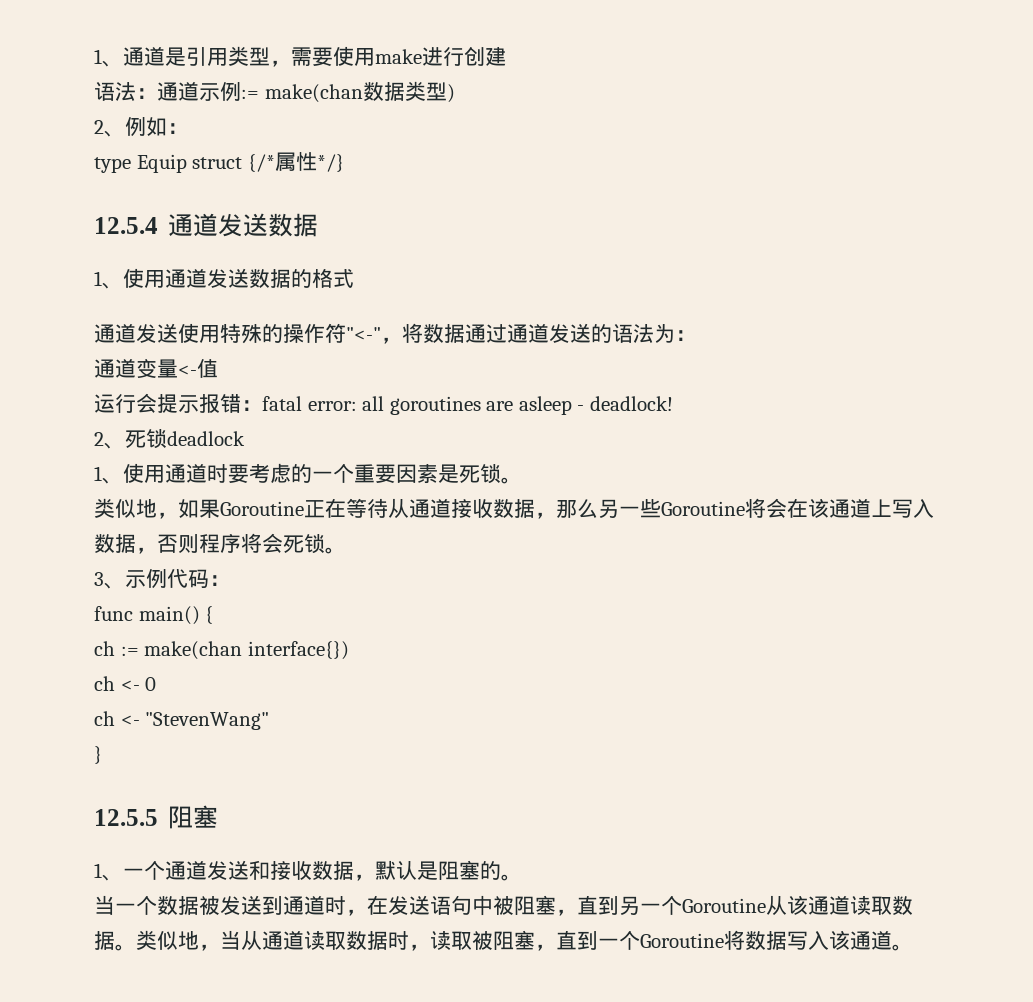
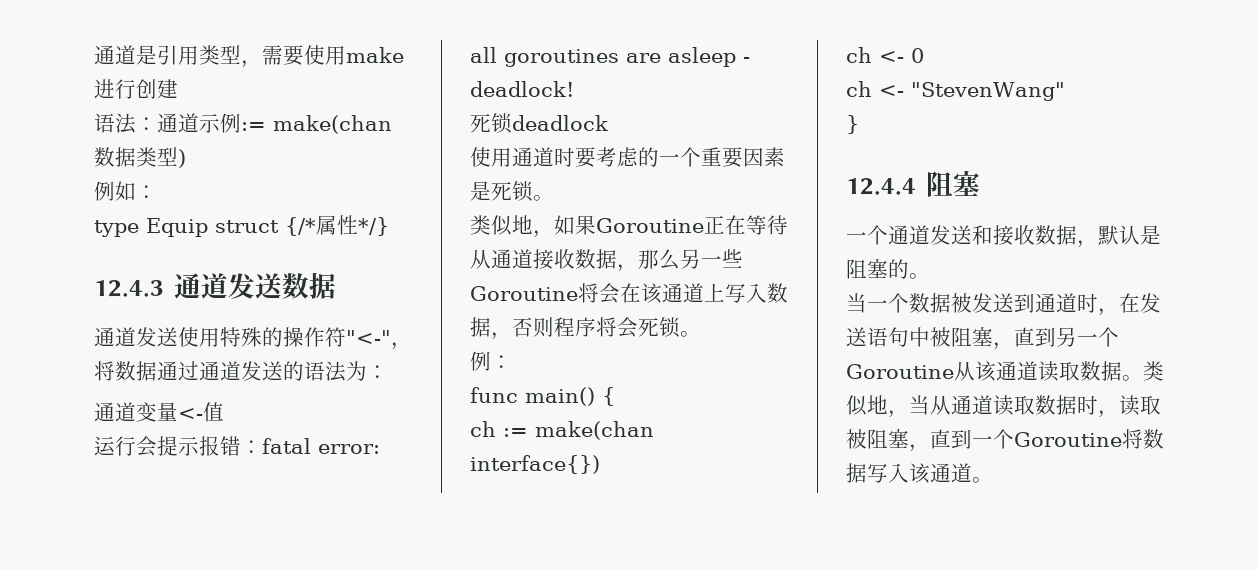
- 1、通道是引用类型，需要使用make进行创建
+ 通道是引用类型，需要使用make进行创建
- 2、例如：
+ 例如：
- 12.5.4通道发送数据
- 1、使用通道发送数据的格式
+ 12.4.3通道发送数据
- 2、死锁deadlock
+ 死锁deadlock
- 1、使用通道时要考虑的一个重要因素是死锁。
+ 使用通道时要考虑的一个重要因素是死锁。
- 3、示例代码：
+ 例：
- 12.5.5阻塞
+ 12.4.4阻塞
- 1、一个通道发送和接收数据，默认是阻塞的。
+ 一个通道发送和接收数据，默认是阻塞的。

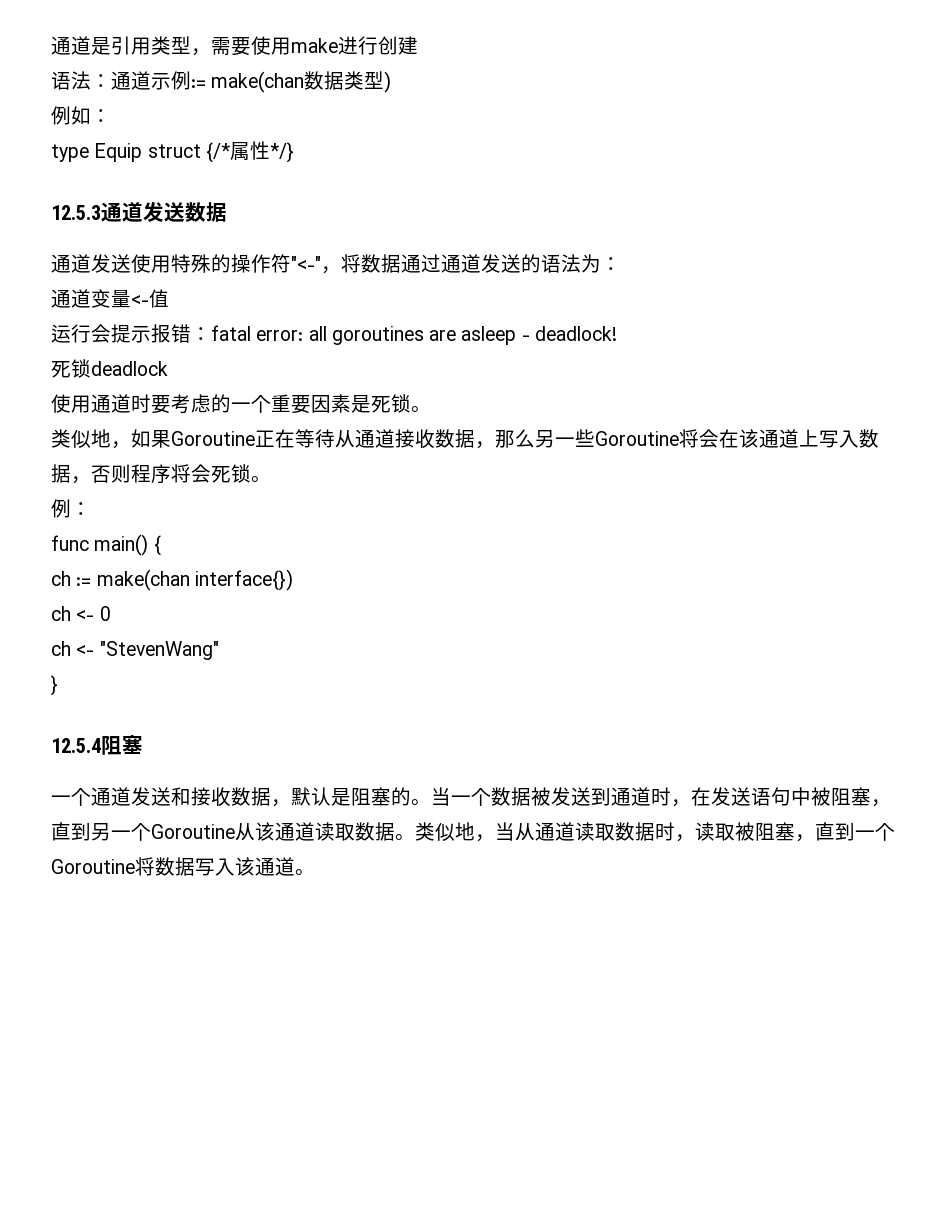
- 12.4.3通道发送数据
+ 12.5.3通道发送数据
- 12.4.4阻塞
+ 12.5.4阻塞
- 一个通道发送和接收数据，默认是阻塞的。
- 当一个数据被发送到通道时，在发送语句中被阻塞，直到另一个Goroutine从该通道读取数据。
+ 一个通道发送和接收数据，默认是阻塞的。当一个数据被发送到通道时，在发送语句中被阻塞，直到另一个Goroutine从该通道读取数据。

